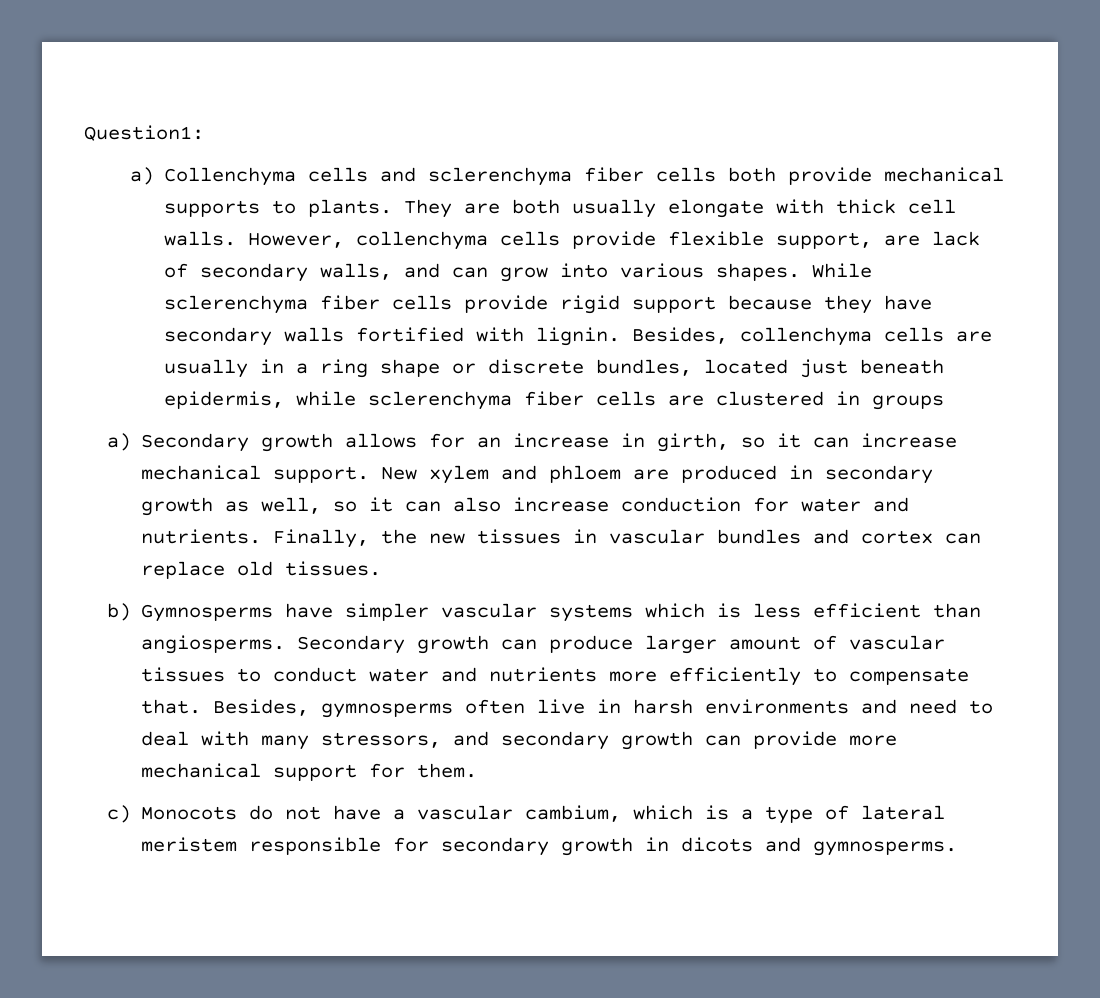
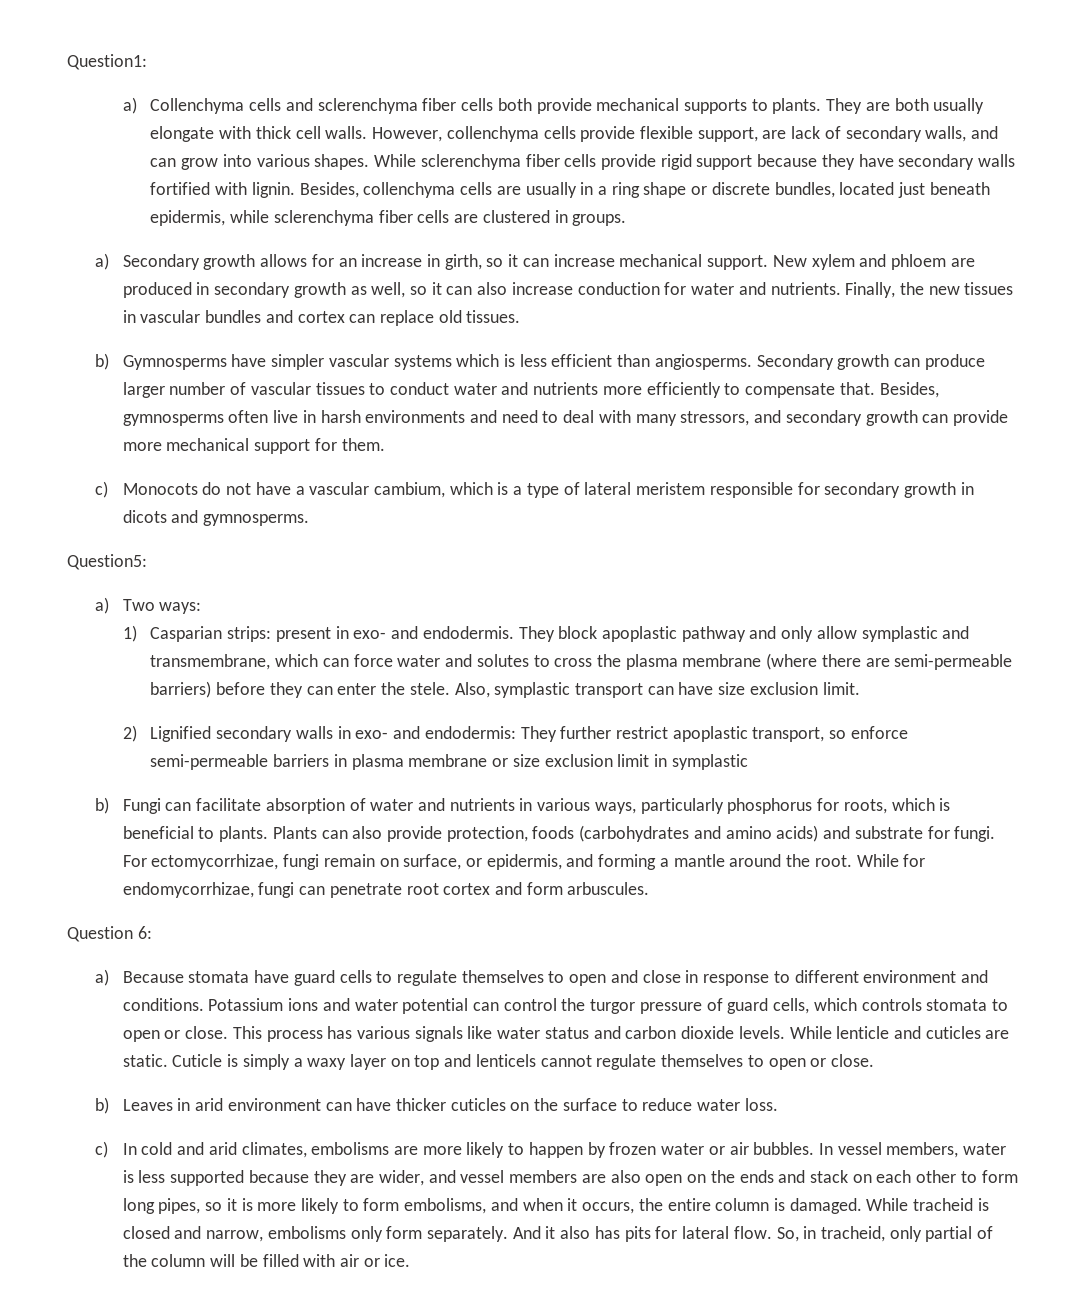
- Besides, collenchyma cells are usually in a ring shape or discrete bundles, located just beneath epidermis, while sclerenchyma fiber cells are clustered in groups
+ Besides, collenchyma cells are usually in a ring shape or discrete bundles, located just beneath epidermis, while sclerenchyma fiber cells are clustered in groups.
- Secondary growth can produce larger amount of vascular tissues to conduct water and nutrients more efficiently to compensate that.
+ Secondary growth can produce larger number of vascular tissues to conduct water and nutrients more efficiently to compensate that.
+ Question5:
+ a) Two ways:
+ 1) Casparian strips: present in exo- and endodermis. They block apoplastic pathway and only allow symplastic and transmembrane, which can force water and solutes to cross the plasma membrane (where there are semi-permeable barriers) before they can enter the stele. Also, symplastic transport can have size exclusion limit.
+ 2) Lignified secondary walls in exo- and endodermis: They further restrict apoplastic transport, so enforce semi-permeable barriers in plasma membrane or size exclusion limit in symplastic
+ b) Fungi can facilitate absorption of water and nutrients in various ways, particularly phosphorus for roots, which is beneficial to plants. Plants can also provide protection, foods (carbohydrates and amino acids) and substrate for fungi. For ectomycorrhizae, fungi remain on surface, or epidermis, and forming a mantle around the root. While for endomycorrhizae, fungi can penetrate root cortex and form arbuscules.
+ Question 6:
+ a) Because stomata have guard cells to regulate themselves to open and close in response to different environment and conditions. Potassium ions and water potential can control the turgor pressure of guard cells, which controls stomata to open or close. This process has various signals like water status and carbon dioxide levels. While lenticle and cuticles are static. Cuticle is simply a waxy layer on top and lenticels cannot regulate themselves to open or close.
+ b) Leaves in arid environment can have thicker cuticles on the surface to reduce water loss.
+ c) In cold and arid climates, embolisms are more likely to happen by frozen water or air bubbles. In vessel members, water is less supported because they are wider, and vessel members are also open on the ends and stack on each other to form long pipes, so it is more likely to form embolisms, and when it occurs, the entire column is damaged. While tracheid is closed and narrow, embolisms only form separately. And it also has pits for lateral flow. So, in tracheid, only partial of the column will be filled with air or ice.

